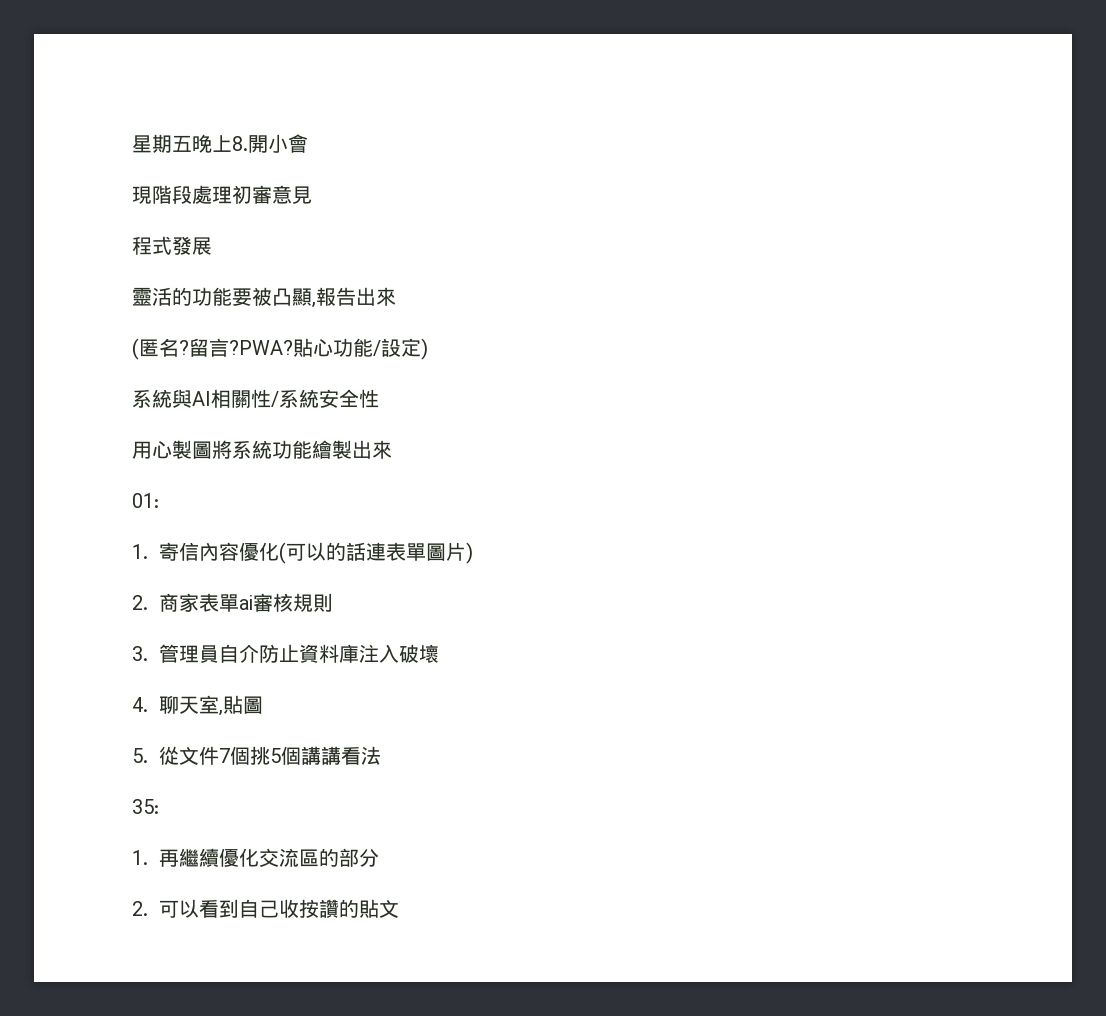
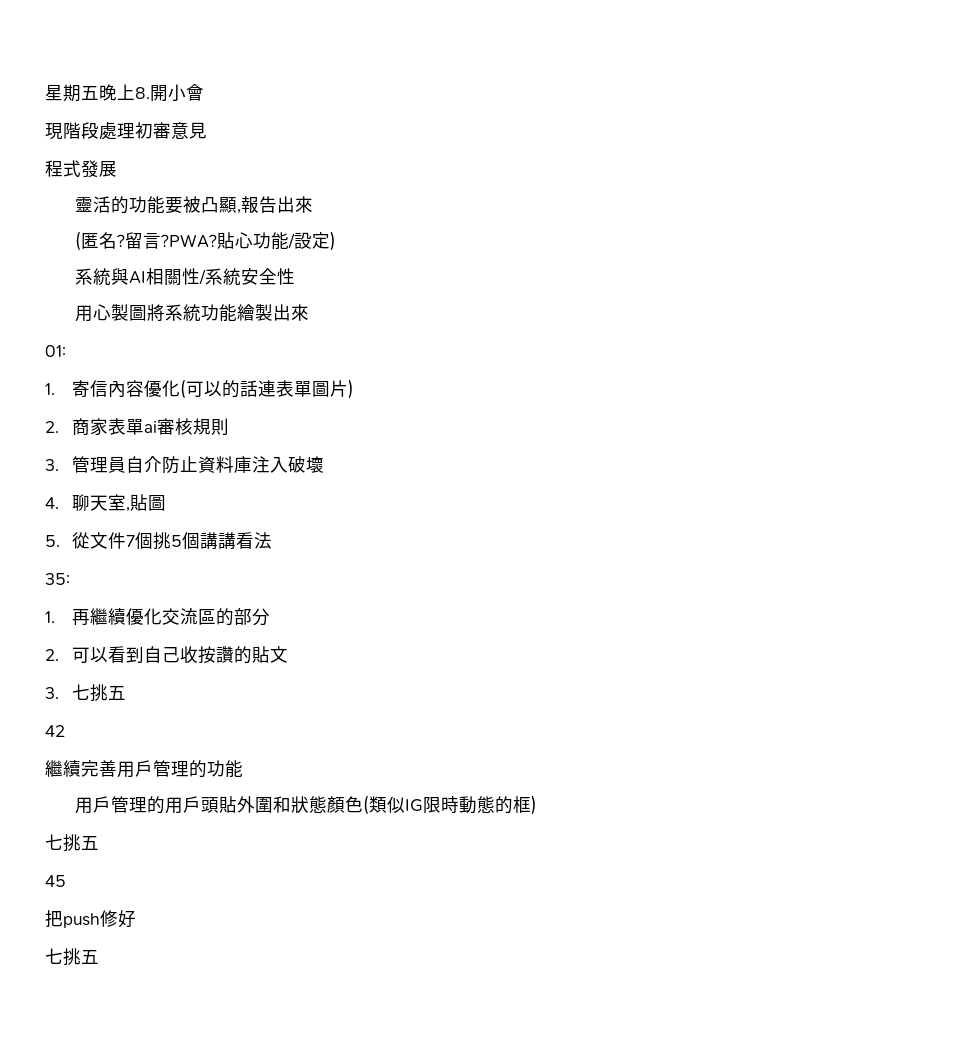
+ 3.七挑五
+ 42
+ 繼續完善用戶管理的功能
+ 用戶管理的用戶頭貼外圍和狀態顏色(類似IG限時動態的框)
+ 七挑五
+ 45
+ 把push修好
+ 七挑五

